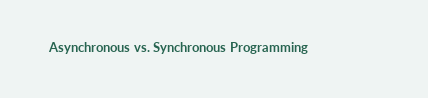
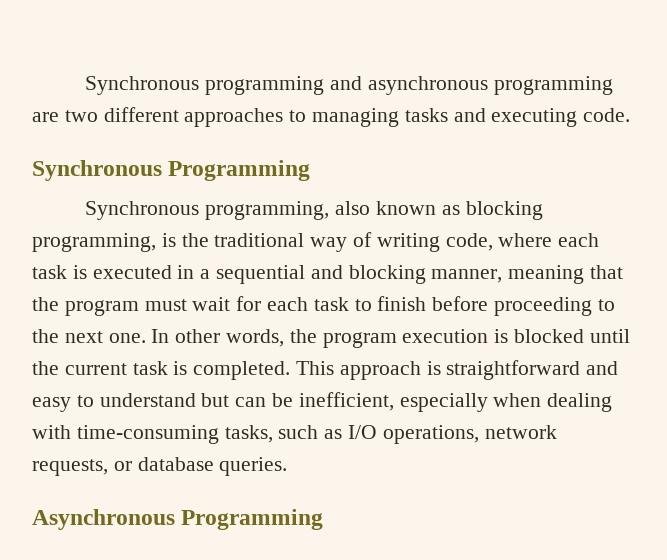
- Asynchronous vs. Synchronous Programming
+ Synchronous programming and asynchronous programming are two different approaches to managing tasks and executing code.
+ Synchronous Programming
+ Synchronous programming, also known as blocking programming, is the traditional way of writing code, where each task is executed in a sequential and blocking manner, meaning that the program must wait for each task to finish before proceeding to the next one. In other words, the program execution is blocked until the current task is completed. This approach is straightforward and easy to understand but can be inefficient, especially when dealing with time-consuming tasks, such as I/O operations, network requests, or database queries.
+ Asynchronous Programming

